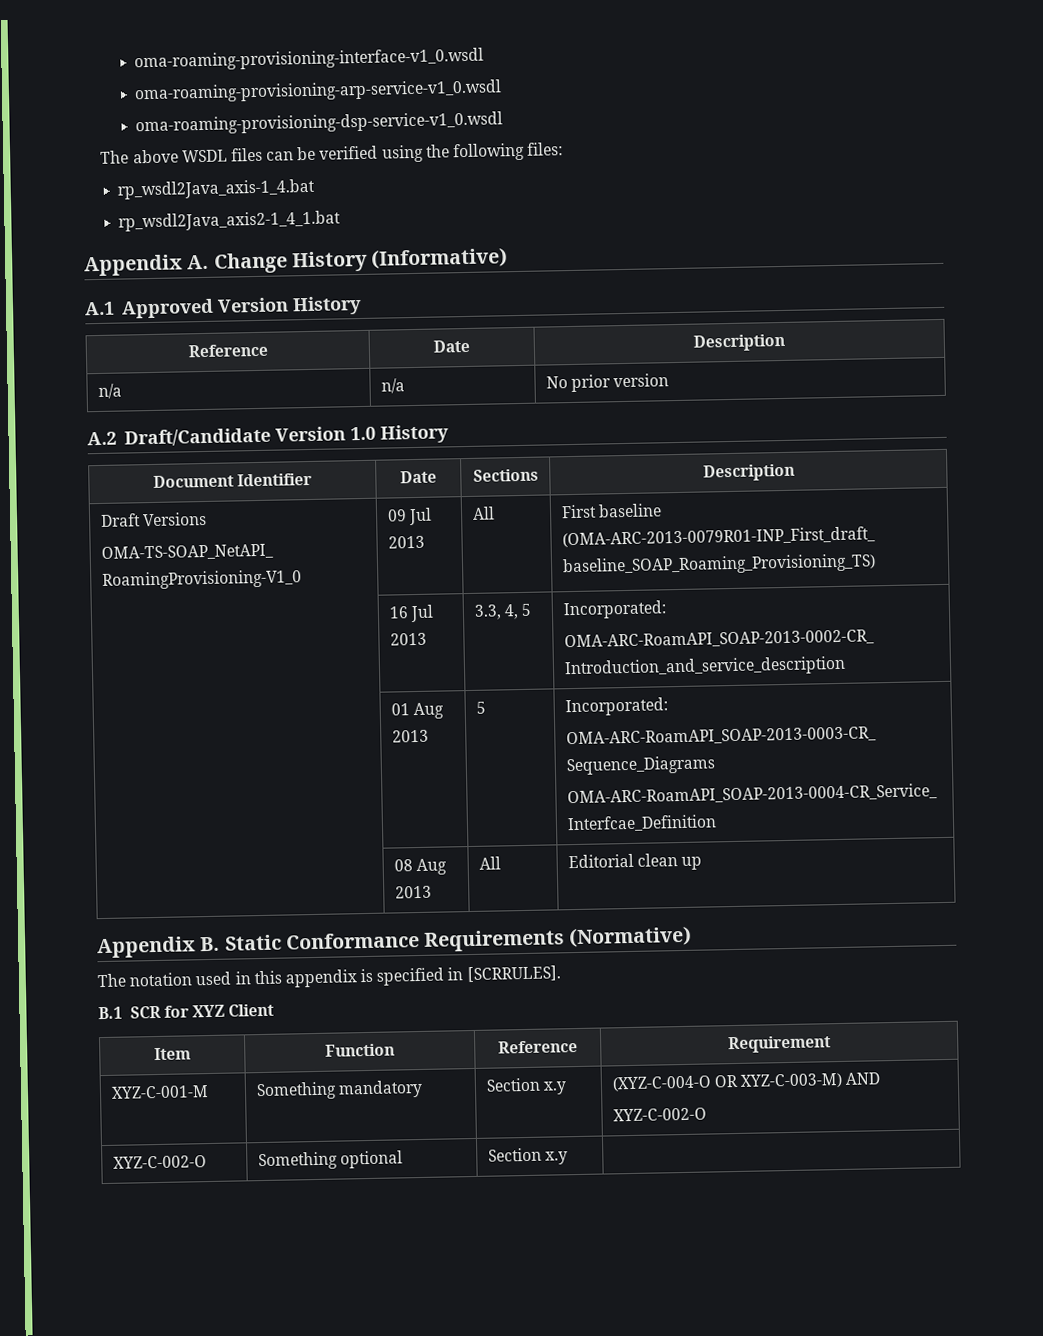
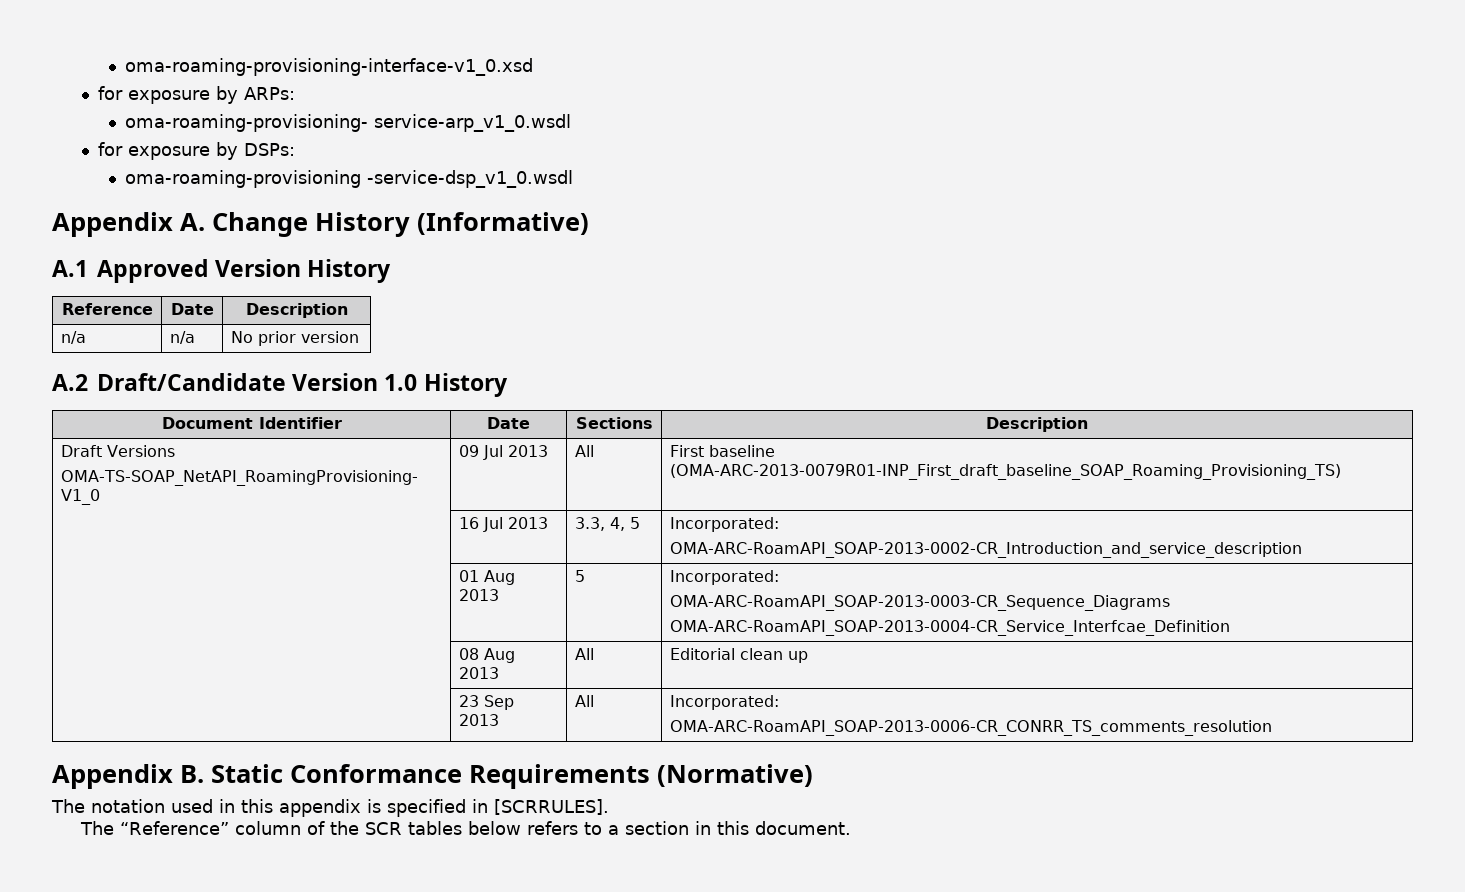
- oma-roaming-provisioning-interface-v1_0.wsdl
- oma-roaming-provisioning-arp-service-v1_0.wsdl
- oma-roaming-provisioning-dsp-service-v1_0.wsdl
- The above WSDL files can be verified using the following files:
- rp_wsdl2Java_axis-1_4.bat
- rp_wsdl2Java_axis2-1_4_1.bat
+ oma-roaming-provisioning-interface-v1_0.xsd
+ for exposure by ARPs:
+ oma-roaming-provisioning- service-arp_v1_0.wsdl
+ for exposure by DSPs:
+ oma-roaming-provisioning -service-dsp_v1_0.wsdl
+ | 23 Sep 2013 | All | Incorporated:
+ OMA-ARC-RoamAPI_SOAP-2013-0006-CR_CONRR_TS_comments_resolution
- B.1 SCR for XYZ Client
- Item | Function | Reference | Requirement
- XYZ-C-001-M | Something mandatory | Section x.y | (XYZ-C-004-O OR XYZ-C-003-M) AND
- XYZ-C-002-O
- XYZ-C-002-O | Something optional | Section x.y |
+ The “Reference” column of the SCR tables below refers to a section in this document.

